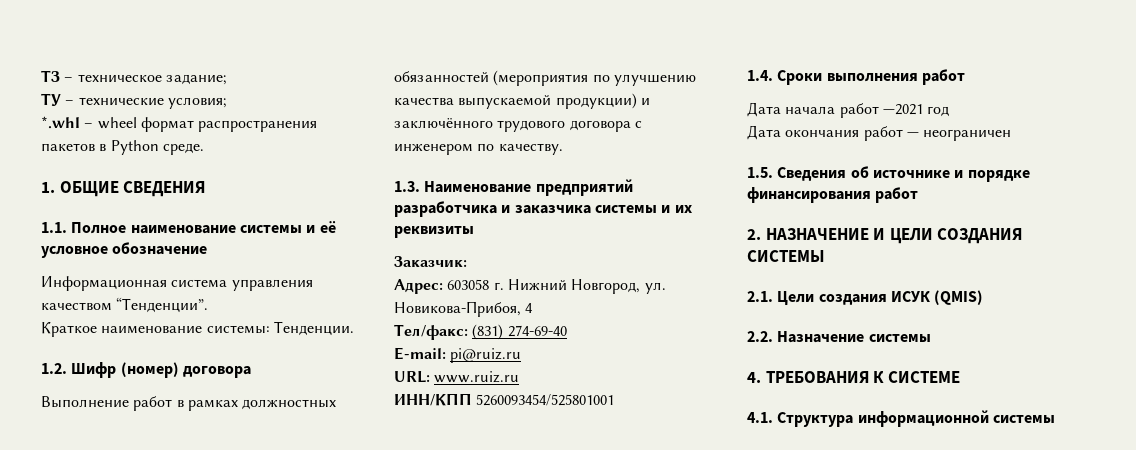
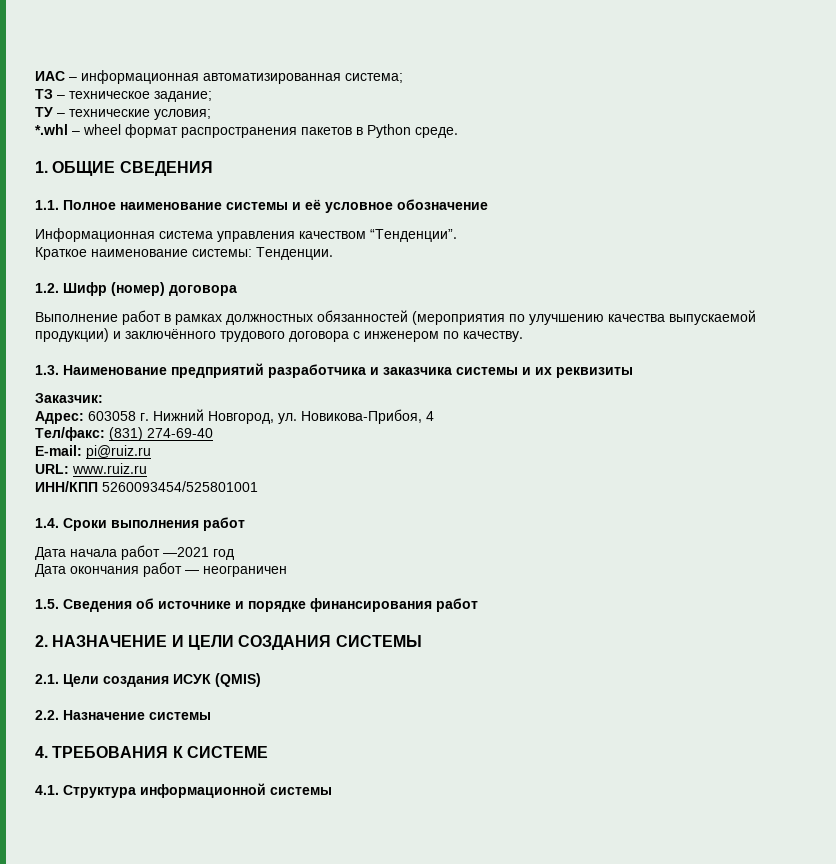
+ ИАС – информационная автоматизированная система;

